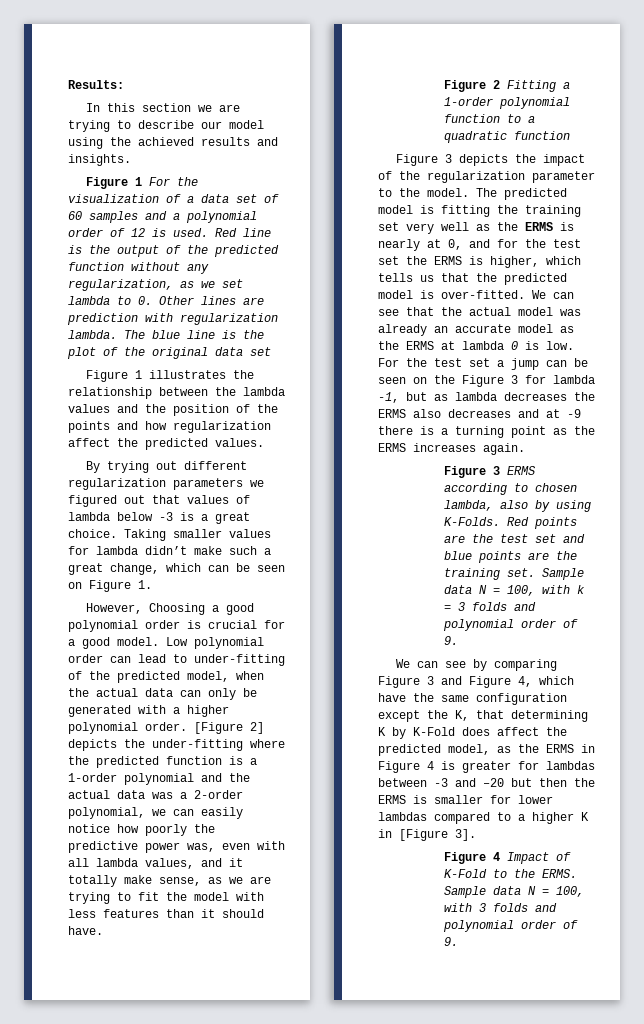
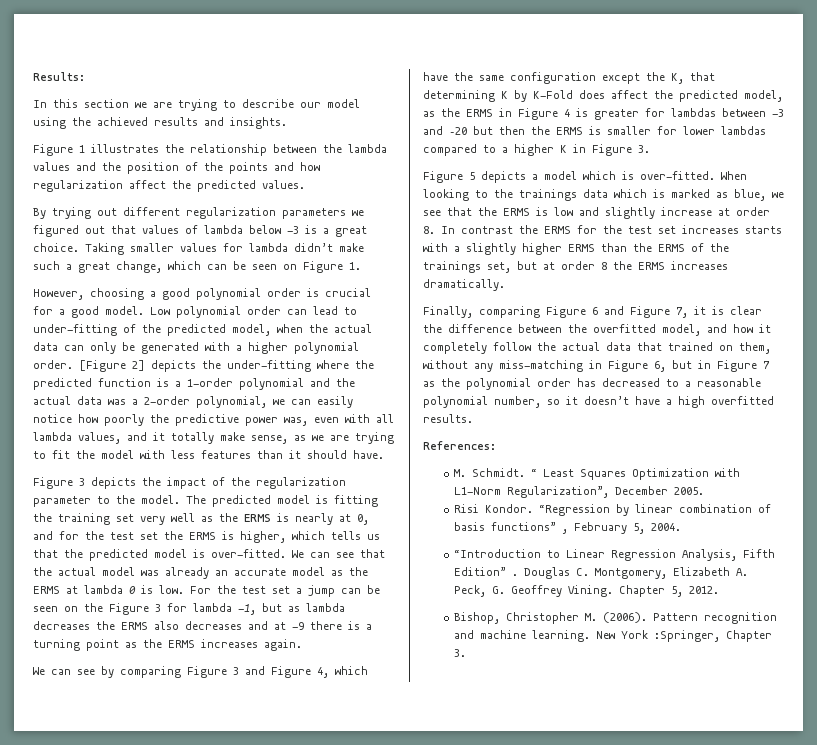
- Figure 1 For the visualization of a data set of 60 samples and a polynomial order of 12 is used. Red line is the output of the predicted function without any regularization, as we set lambda to 0. Other lines are prediction with regularization lambda. The blue line is the plot of the original data set
- However, Choosing a good polynomial order is crucial for a good model.
+ However, choosing a good polynomial order is crucial for a good model.
- Figure 2 Fitting a 1-order polynomial function to a quadratic function
- Figure 3 ERMS according to chosen lambda, also by using K-Folds. Red points are the test set and blue points are the training set. Sample data N = 100, with k = 3 folds and polynomial order of 9.
- We can see by comparing Figure 3 and Figure 4, which have the same configuration except the K, that determining K by K-Fold does affect the predicted model, as the ERMS in Figure 4 is greater for lambdas between -3 and –20 but then the ERMS is smaller for lower lambdas compared to a higher K in [Figure 3].
- Figure 4 Impact of K-Fold to the ERMS. Sample data N = 100, with 3 folds and polynomial order of 9.
+ We can see by comparing Figure 3 and Figure 4, which have the same configuration except the K, that determining K by K-Fold does affect the predicted model, as the ERMS in Figure 4 is greater for lambdas between -3 and –20 but then the ERMS is smaller for lower lambdas compared to a higher K in Figure 3.
+ Figure 5 depicts a model which is over-fitted. When looking to the trainings data which is marked as blue, we see that the ERMS is low and slightly increase at order 8. In contrast the ERMS for the test set increases starts with a slightly higher ERMS than the ERMS of the trainings set, but at order 8 the ERMS increases dramatically.
+ Finally, comparing Figure 6 and Figure 7, it is clear the difference between the overfitted model, and how it completely follow the actual data that trained on them, without any miss-matching in Figure 6, but in Figure 7 as the polynomial order has decreased to a reasonable polynomial number, so it doesn’t have a high overfitted results.
+ References:
+ M. Schmidt. “ Least Squares Optimization with L1-Norm Regularization”, December 2005.
+ Risi Kondor. “Regression by linear combination of basis functions” , February 5, 2004.
+ “Introduction to Linear Regression Analysis, Fifth Edition” . Douglas C. Montgomery, Elizabeth A. Peck, G. Geoffrey Vining. Chapter 5, 2012.
+ Bishop, Christopher M. (2006). Pattern recognition and machine learning. New York :Springer, Chapter 3.

